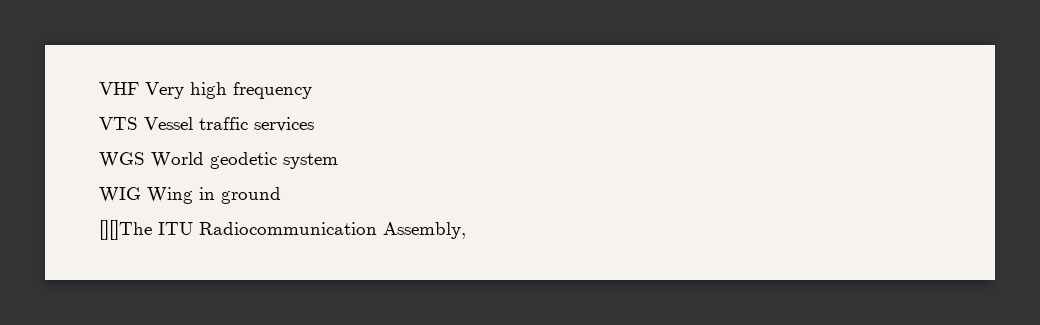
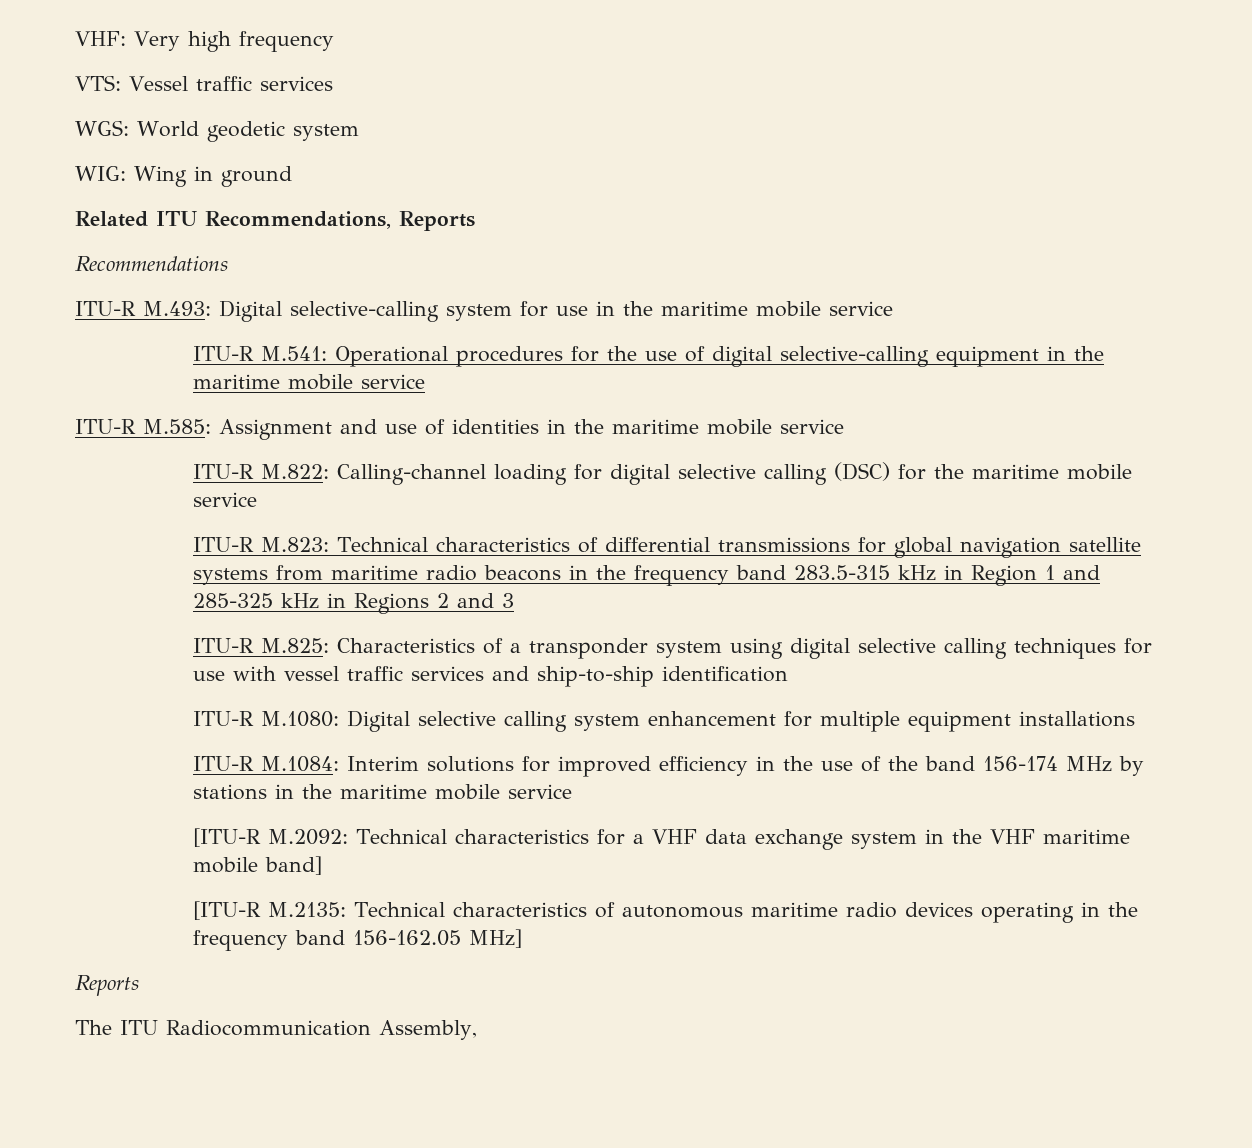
- VHF Very high frequency
+ VHF: Very high frequency
- VTS Vessel traffic services
+ VTS: Vessel traffic services
- WGS World geodetic system
+ WGS: World geodetic system
- WIG Wing in ground
+ WIG: Wing in ground
- [][]The ITU Radiocommunication Assembly,
+ Related ITU Recommendations, Reports
+ Recommendations
+ ITU-R M.493: Digital selective-calling system for use in the maritime mobile service
+ ITU-R M.541: Operational procedures for the use of digital selective-calling equipment in the maritime mobile service
+ ITU-R M.585: Assignment and use of identities in the maritime mobile service
+ ITU-R M.822: Calling-channel loading for digital selective calling (DSC) for the maritime mobile service
+ ITU-R M.823: Technical characteristics of differential transmissions for global navigation satellite systems from maritime radio beacons in the frequency band 283.5-315 kHz in Region 1 and 285-325 kHz in Regions 2 and 3
+ ITU-R M.825: Characteristics of a transponder system using digital selective calling techniques for use with vessel traffic services and ship-to-ship identification
+ ITU-R M.1080: Digital selective calling system enhancement for multiple equipment installations
+ ITU-R M.1084: Interim solutions for improved efficiency in the use of the band 156-174 MHz by stations in the maritime mobile service
+ [ITU-R M.2092: Technical characteristics for a VHF data exchange system in the VHF maritime mobile band]
+ [ITU-R M.2135: Technical characteristics of autonomous maritime radio devices operating in the frequency band 156-162.05 MHz]
+ Reports
+ The ITU Radiocommunication Assembly,

